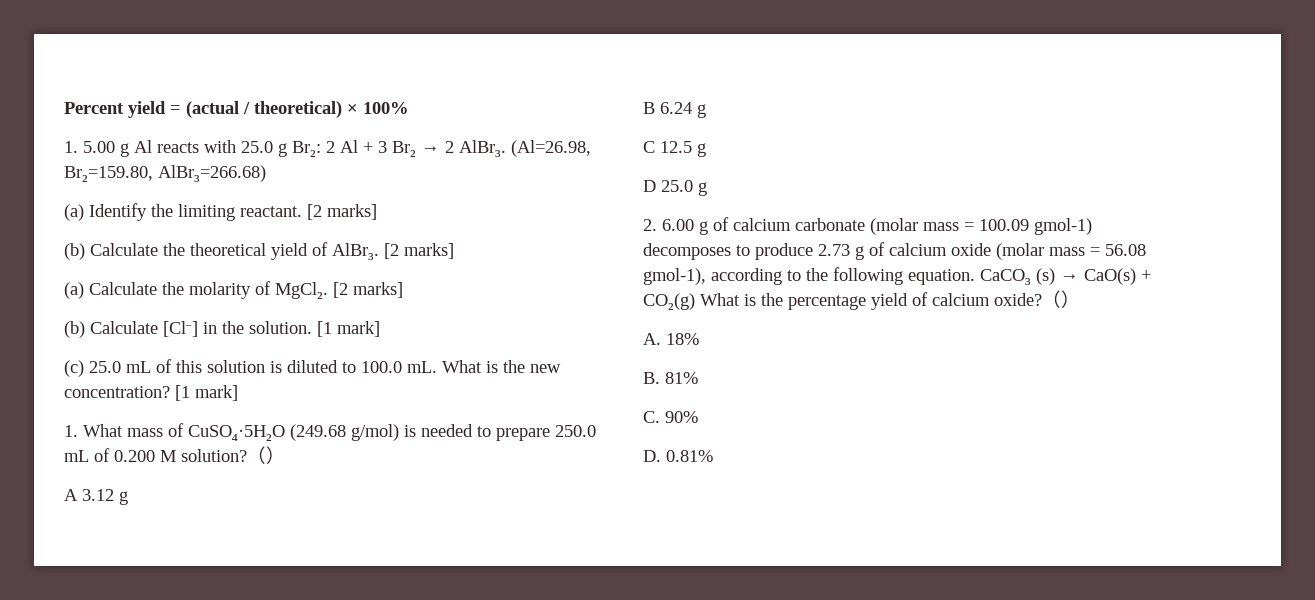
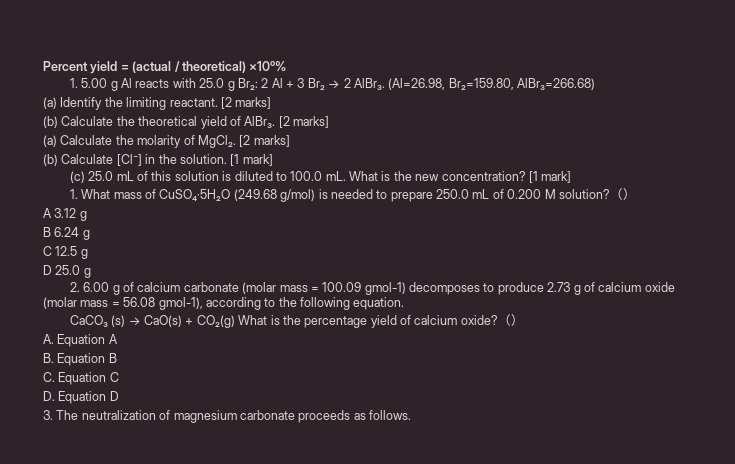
- Percent yield = (actual / theoretical) × 100%
+ Percent yield = (actual / theoretical) ×10⁰%
- 2. 6.00 g of calcium carbonate (molar mass = 100.09 gmol-1) decomposes to produce 2.73 g of calcium oxide (molar mass = 56.08 gmol-1), according to the following equation. CaCO₃ (s) → CaO(s) + CO₂(g) What is the percentage yield of calcium oxide?
+ 2. 6.00 g of calcium carbonate (molar mass = 100.09 gmol-1) decomposes to produce 2.73 g of calcium oxide (molar mass = 56.08 gmol-1), according to the following equation.
+ CaCO₃ (s) → CaO(s) + CO₂(g) What is the percentage yield of calcium oxide?
- A. 18%
+ A. Equation A
- B. 81%
+ B. Equation B
- C. 90%
+ C. Equation C
- D. 0.81%
+ D. Equation D
+ 3. The neutralization of magnesium carbonate proceeds as follows.

